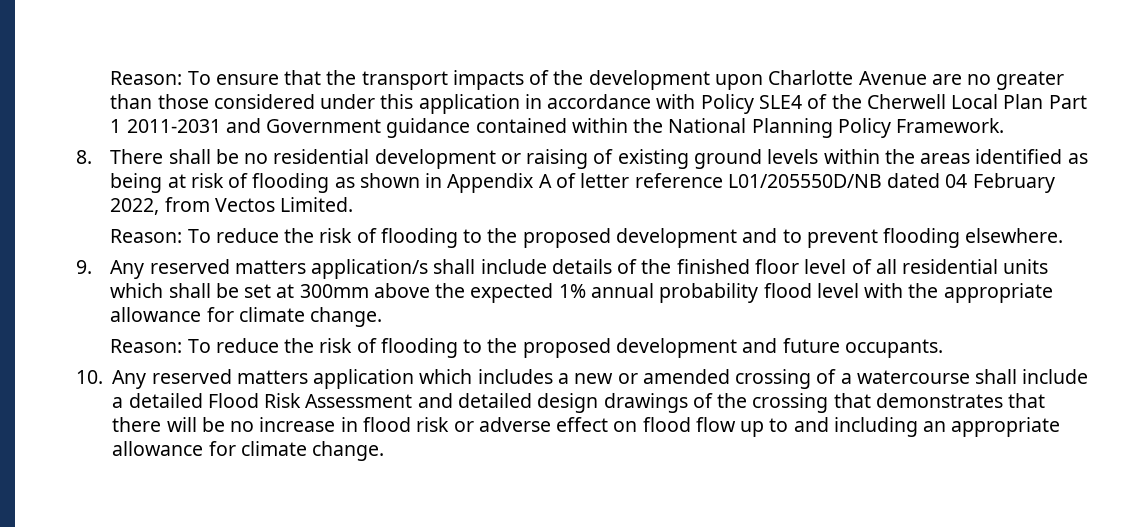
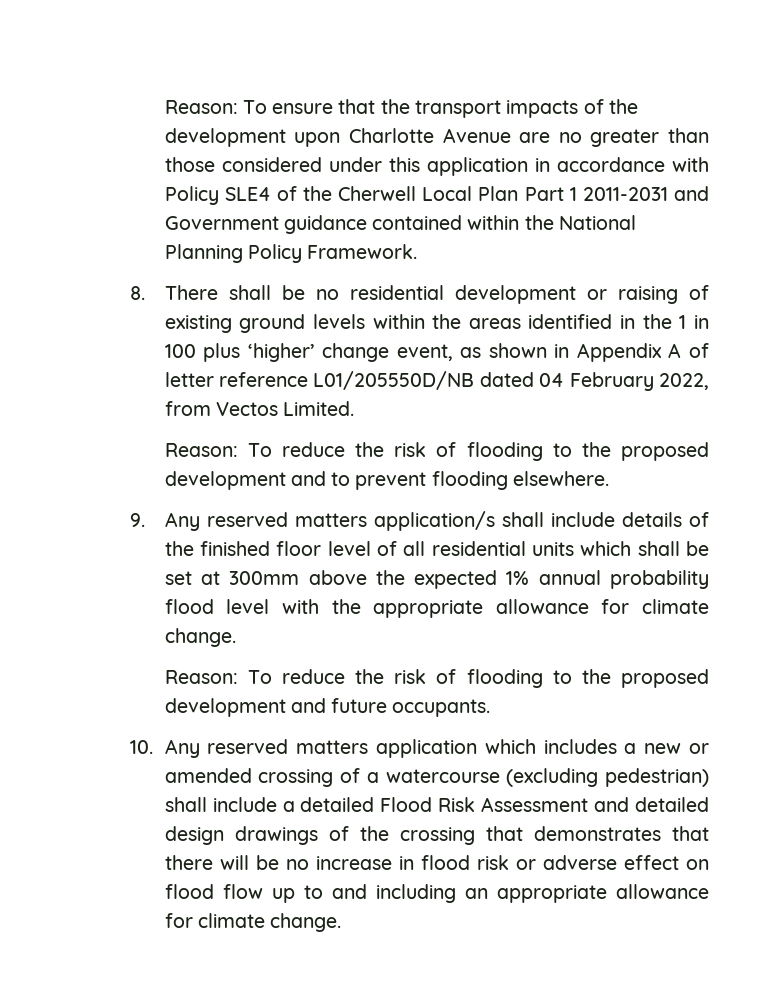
- 8. There shall be no residential development or raising of existing ground levels within the areas identified as being at risk of flooding as shown in Appendix A of letter reference L01/205550D/NB dated 04 February 2022, from Vectos Limited.
+ 8. There shall be no residential development or raising of existing ground levels within the areas identified in the 1 in 100 plus ‘higher’ change event, as shown in Appendix A of letter reference L01/205550D/NB dated 04 February 2022, from Vectos Limited.
- 10. Any reserved matters application which includes a new or amended crossing of a watercourse shall include a detailed Flood Risk Assessment and detailed design drawings of the crossing that demonstrates that there will be no increase in flood risk or adverse effect on flood flow up to and including an appropriate allowance for climate change.
+ 10. Any reserved matters application which includes a new or amended crossing of a watercourse (excluding pedestrian) shall include a detailed Flood Risk Assessment and detailed design drawings of the crossing that demonstrates that there will be no increase in flood risk or adverse effect on flood flow up to and including an appropriate allowance for climate change.

